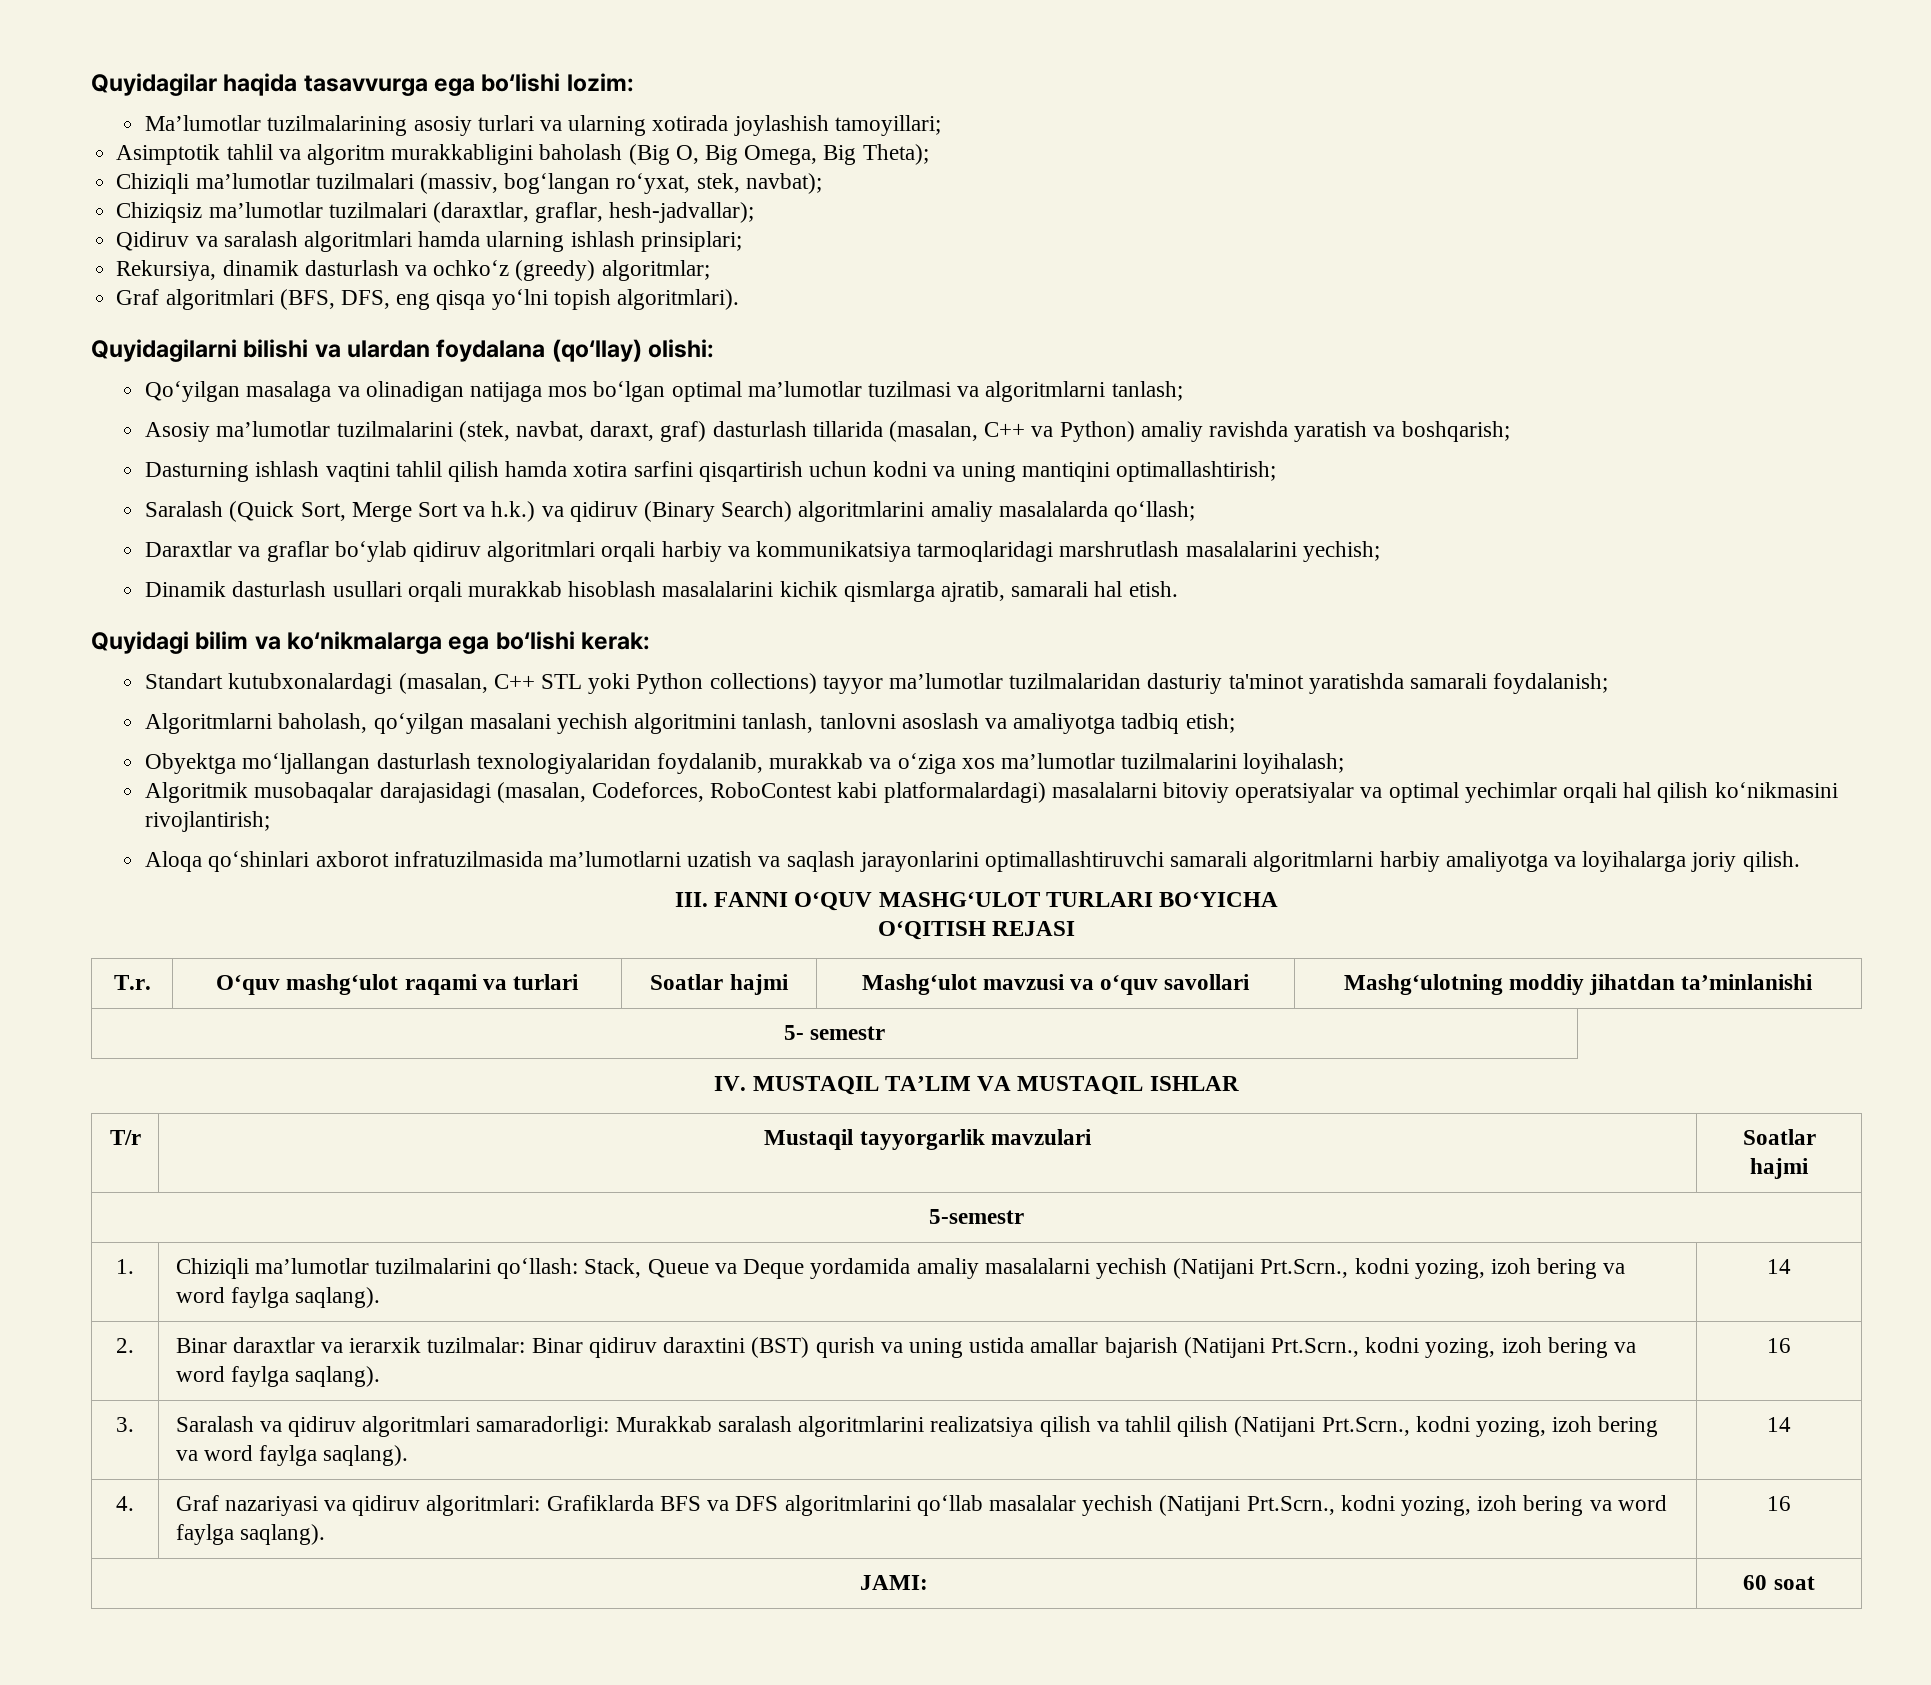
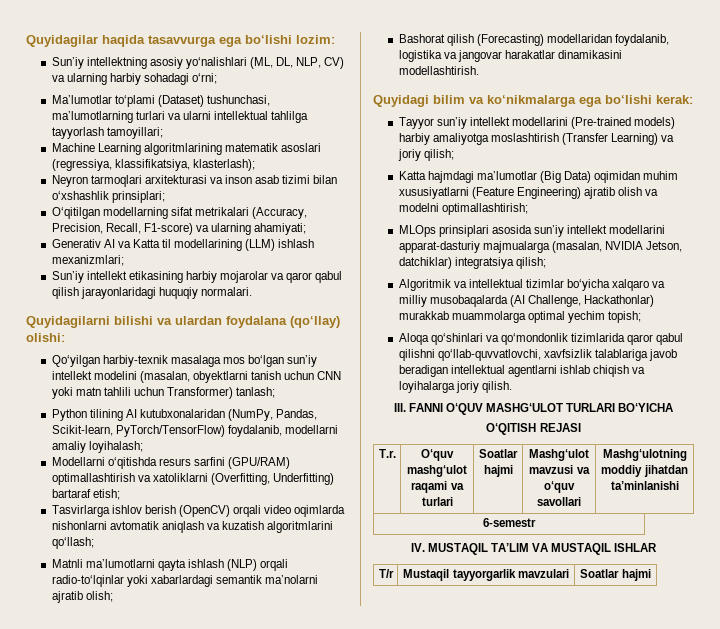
- Ma’lumotlar tuzilmalarining asosiy turlari va ularning xotirada joylashish tamoyillari;
- Asimptotik tahlil va algoritm murakkabligini baholash (Big O, Big Omega, Big Theta);
- Chiziqli ma’lumotlar tuzilmalari (massiv, bog‘langan ro‘yxat, stek, navbat);
- Chiziqsiz ma’lumotlar tuzilmalari (daraxtlar, graflar, hesh-jadvallar);
- Qidiruv va saralash algoritmlari hamda ularning ishlash prinsiplari;
- Rekursiya, dinamik dasturlash va ochko‘z (greedy) algoritmlar;
- Graf algoritmlari (BFS, DFS, eng qisqa yo‘lni topish algoritmlari).
+ Sun’iy intellektning asosiy yo‘nalishlari (ML, DL, NLP, CV) va ularning harbiy sohadagi o‘rni;
+ Ma’lumotlar to‘plami (Dataset) tushunchasi, ma’lumotlarning turlari va ularni intellektual tahlilga tayyorlash tamoyillari;
+ Machine Learning algoritmlarining matematik asoslari (regressiya, klassifikatsiya, klasterlash);
+ Neyron tarmoqlari arxitekturasi va inson asab tizimi bilan o‘xshashlik prinsiplari;
+ O‘qitilgan modellarning sifat metrikalari (Accuracy, Precision, Recall, F1-score) va ularning ahamiyati;
+ Generativ AI va Katta til modellarining (LLM) ishlash mexanizmlari;
+ Sun’iy intellekt etikasining harbiy mojarolar va qaror qabul qilish jarayonlaridagi huquqiy normalari.
- Qo‘yilgan masalaga va olinadigan natijaga mos bo‘lgan optimal ma’lumotlar tuzilmasi va algoritmlarni tanlash;
- Asosiy ma’lumotlar tuzilmalarini (stek, navbat, daraxt, graf) dasturlash tillarida (masalan, C++ va Python) amaliy ravishda yaratish va boshqarish;
- Dasturning ishlash vaqtini tahlil qilish hamda xotira sarfini qisqartirish uchun kodni va uning mantiqini optimallashtirish;
- Saralash (Quick Sort, Merge Sort va h.k.) va qidiruv (Binary Search) algoritmlarini amaliy masalalarda qo‘llash;
- Daraxtlar va graflar bo‘ylab qidiruv algoritmlari orqali harbiy va kommunikatsiya tarmoqlaridagi marshrutlash masalalarini yechish;
- Dinamik dasturlash usullari orqali murakkab hisoblash masalalarini kichik qismlarga ajratib, samarali hal etish.
+ Qo‘yilgan harbiy-texnik masalaga mos bo‘lgan sun’iy intellekt modelini (masalan, obyektlarni tanish uchun CNN yoki matn tahlili uchun Transformer) tanlash;
+ Python tilining AI kutubxonalaridan (NumPy, Pandas, Scikit-learn, PyTorch/TensorFlow) foydalanib, modellarni amaliy loyihalash;
+ Modellarni o‘qitishda resurs sarfini (GPU/RAM) optimallashtirish va xatoliklarni (Overfitting, Underfitting) bartaraf etish;
+ Tasvirlarga ishlov berish (OpenCV) orqali video oqimlarda nishonlarni avtomatik aniqlash va kuzatish algoritmlarini qo‘llash;
+ Matnli ma’lumotlarni qayta ishlash (NLP) orqali radio-to‘lqinlar yoki xabarlardagi semantik ma’nolarni ajratib olish;
+ Bashorat qilish (Forecasting) modellaridan foydalanib, logistika va jangovar harakatlar dinamikasini modellashtirish.
- Standart kutubxonalardagi (masalan, C++ STL yoki Python collections) tayyor ma’lumotlar tuzilmalaridan dasturiy ta'minot yaratishda samarali foydalanish;
- Algoritmlarni baholash, qo‘yilgan masalani yechish algoritmini tanlash, tanlovni asoslash va amaliyotga tadbiq etish;
- Obyektga mo‘ljallangan dasturlash texnologiyalaridan foydalanib, murakkab va o‘ziga xos ma’lumotlar tuzilmalarini loyihalash;
- Algoritmik musobaqalar darajasidagi (masalan, Codeforces, RoboContest kabi platformalardagi) masalalarni bitoviy operatsiyalar va optimal yechimlar orqali hal qilish ko‘nikmasini rivojlantirish;
- Aloqa qo‘shinlari axborot infratuzilmasida ma’lumotlarni uzatish va saqlash jarayonlarini optimallashtiruvchi samarali algoritmlarni harbiy amaliyotga va loyihalarga joriy qilish.
+ Tayyor sun’iy intellekt modellarini (Pre-trained models) harbiy amaliyotga moslashtirish (Transfer Learning) va joriy qilish;
+ Katta hajmdagi ma’lumotlar (Big Data) oqimidan muhim xususiyatlarni (Feature Engineering) ajratib olish va modelni optimallashtirish;
+ MLOps prinsiplari asosida sun’iy intellekt modellarini apparat-dasturiy majmualarga (masalan, NVIDIA Jetson, datchiklar) integratsiya qilish;
+ Algoritmik va intellektual tizimlar bo‘yicha xalqaro va milliy musobaqalarda (AI Challenge, Hackathonlar) murakkab muammolarga optimal yechim topish;
+ Aloqa qo‘shinlari va qo‘mondonlik tizimlarida qaror qabul qilishni qo‘llab-quvvatlovchi, xavfsizlik talablariga javob beradigan intellektual agentlarni ishlab chiqish va loyihalarga joriy qilish.
- 5- semestr
+ 6-semestr
- 5-semestr
- 1. | Chiziqli ma’lumotlar tuzilmalarini qo‘llash: Stack, Queue va Deque yordamida amaliy masalalarni yechish (Natijani Prt.Scrn., kodni yozing, izoh bering va word faylga saqlang). | 14
- 2. | Binar daraxtlar va ierarxik tuzilmalar: Binar qidiruv daraxtini (BST) qurish va uning ustida amallar bajarish (Natijani Prt.Scrn., kodni yozing, izoh bering va word faylga saqlang). | 16
- 3. | Saralash va qidiruv algoritmlari samaradorligi: Murakkab saralash algoritmlarini realizatsiya qilish va tahlil qilish (Natijani Prt.Scrn., kodni yozing, izoh bering va word faylga saqlang). | 14
- 4. | Graf nazariyasi va qidiruv algoritmlari: Grafiklarda BFS va DFS algoritmlarini qo‘llab masalalar yechish (Natijani Prt.Scrn., kodni yozing, izoh bering va word faylga saqlang). | 16
- JAMI: | 60 soat

